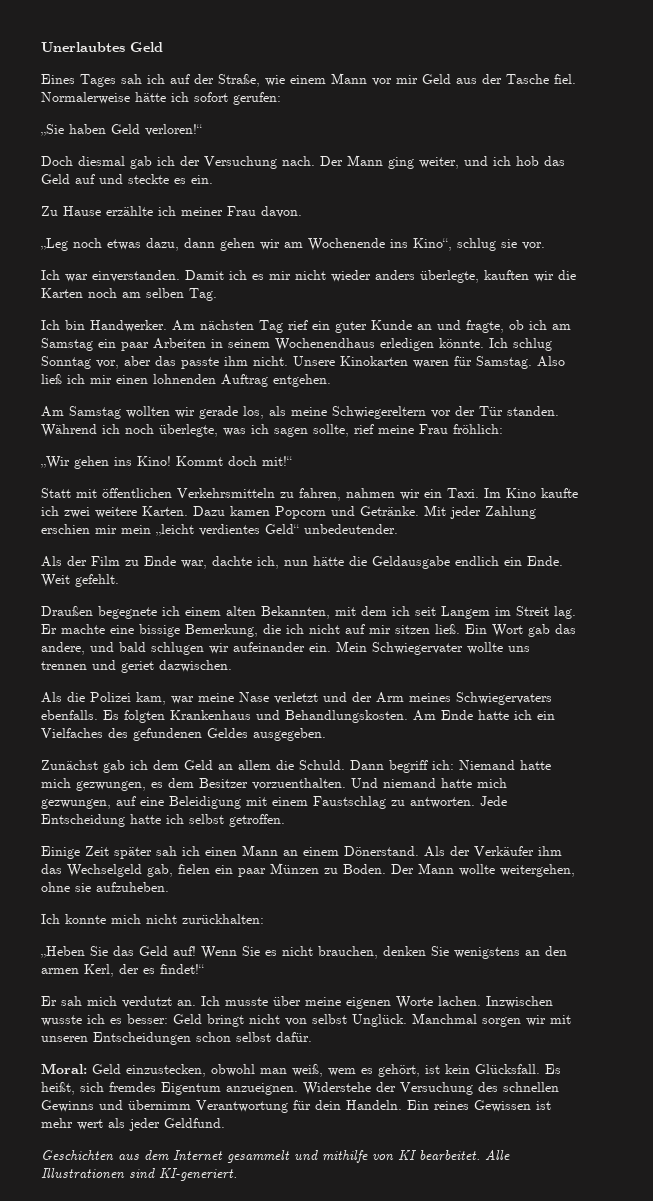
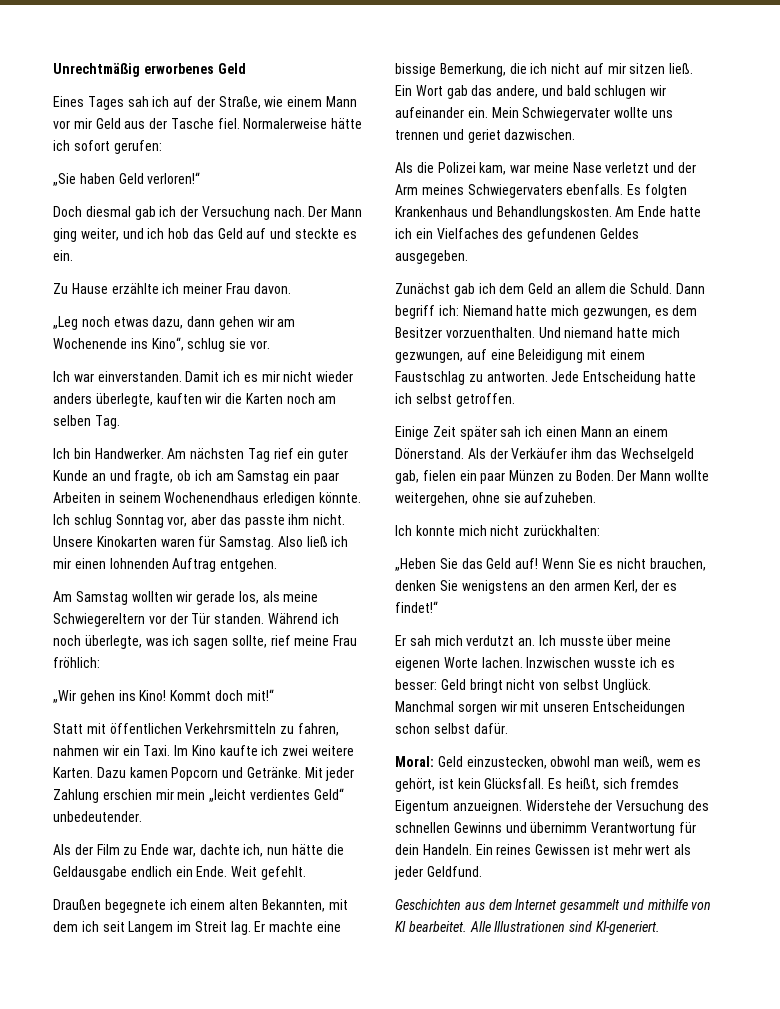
- Unerlaubtes Geld
+ Unrechtmäßig erworbenes Geld

